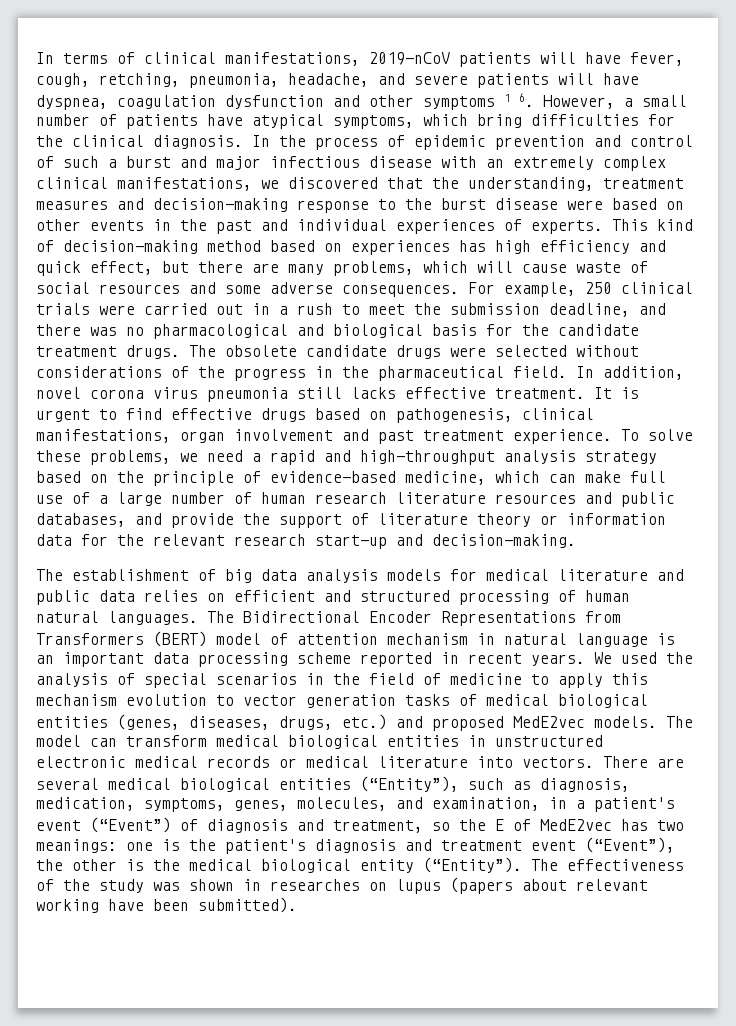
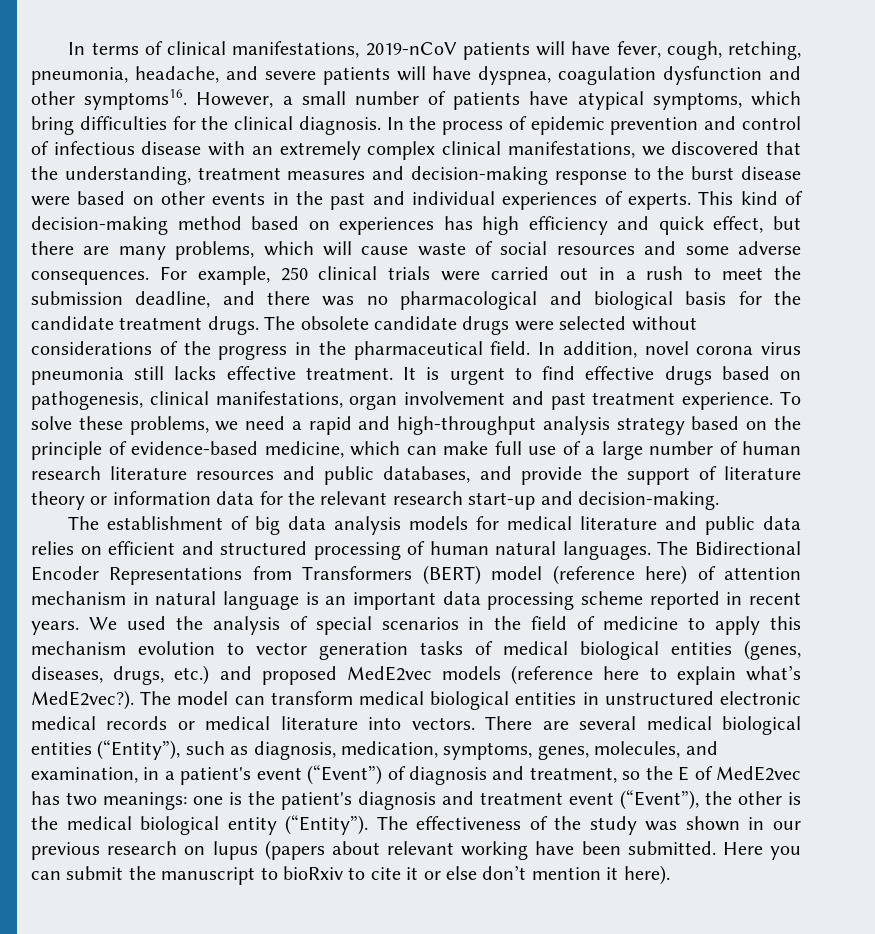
- In terms of clinical manifestations, 2019-nCoV patients will have fever, cough, retching, pneumonia, headache, and severe patients will have dyspnea, coagulation dysfunction and other symptoms 1 6. However, a small number of patients have atypical symptoms, which bring difficulties for the clinical diagnosis.
+ In terms of clinical manifestations, 2019-nCoV patients will have fever, cough, retching, pneumonia, headache, and severe patients will have dyspnea, coagulation dysfunction and other symptoms16. However, a small number of patients have atypical symptoms, which bring difficulties for the clinical diagnosis.
- In the process of epidemic prevention and control of such a burst and major infectious disease with an extremely complex clinical manifestations, we discovered that the understanding, treatment measures and decision-making response to the burst disease were based on other events in the past and individual experiences of experts.
+ In the process of epidemic prevention and control of infectious disease with an extremely complex clinical manifestations, we discovered that the understanding, treatment measures and decision-making response to the burst disease were based on other events in the past and individual experiences of experts.
- The Bidirectional Encoder Representations from Transformers (BERT) model of attention mechanism in natural language is an important data processing scheme reported in recent years.
+ The Bidirectional Encoder Representations from Transformers (BERT) model (reference here) of attention mechanism in natural language is an important data processing scheme reported in recent years.
- We used the analysis of special scenarios in the field of medicine to apply this mechanism evolution to vector generation tasks of medical biological entities (genes, diseases, drugs, etc.) and proposed MedE2vec models.
+ We used the analysis of special scenarios in the field of medicine to apply this mechanism evolution to vector generation tasks of medical biological entities (genes, diseases, drugs, etc.) and proposed MedE2vec models (reference here to explain what’s MedE2vec?).
- The effectiveness of the study was shown in researches on lupus (papers about relevant working have been submitted).
+ The effectiveness of the study was shown in our previous research on lupus (papers about relevant working have been submitted. Here you can submit the manuscript to bioRxiv to cite it or else don’t mention it here).

